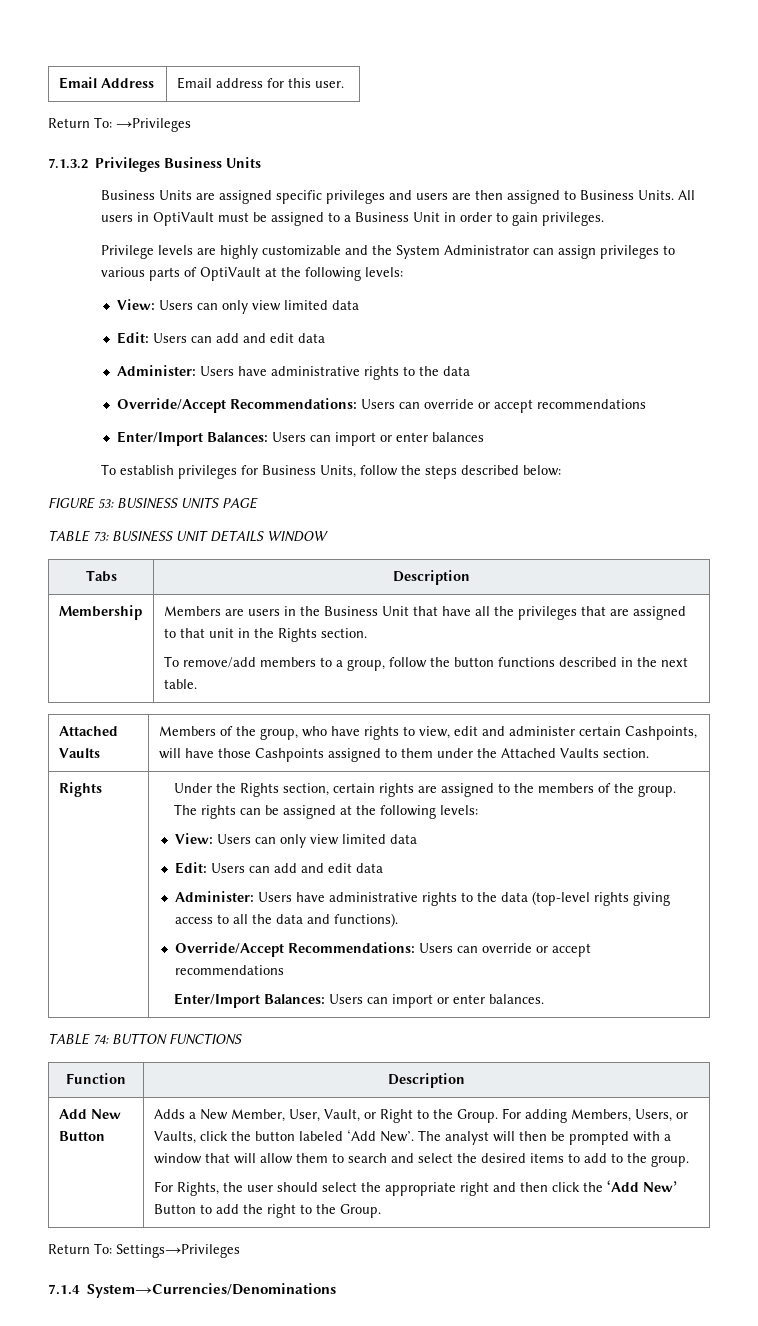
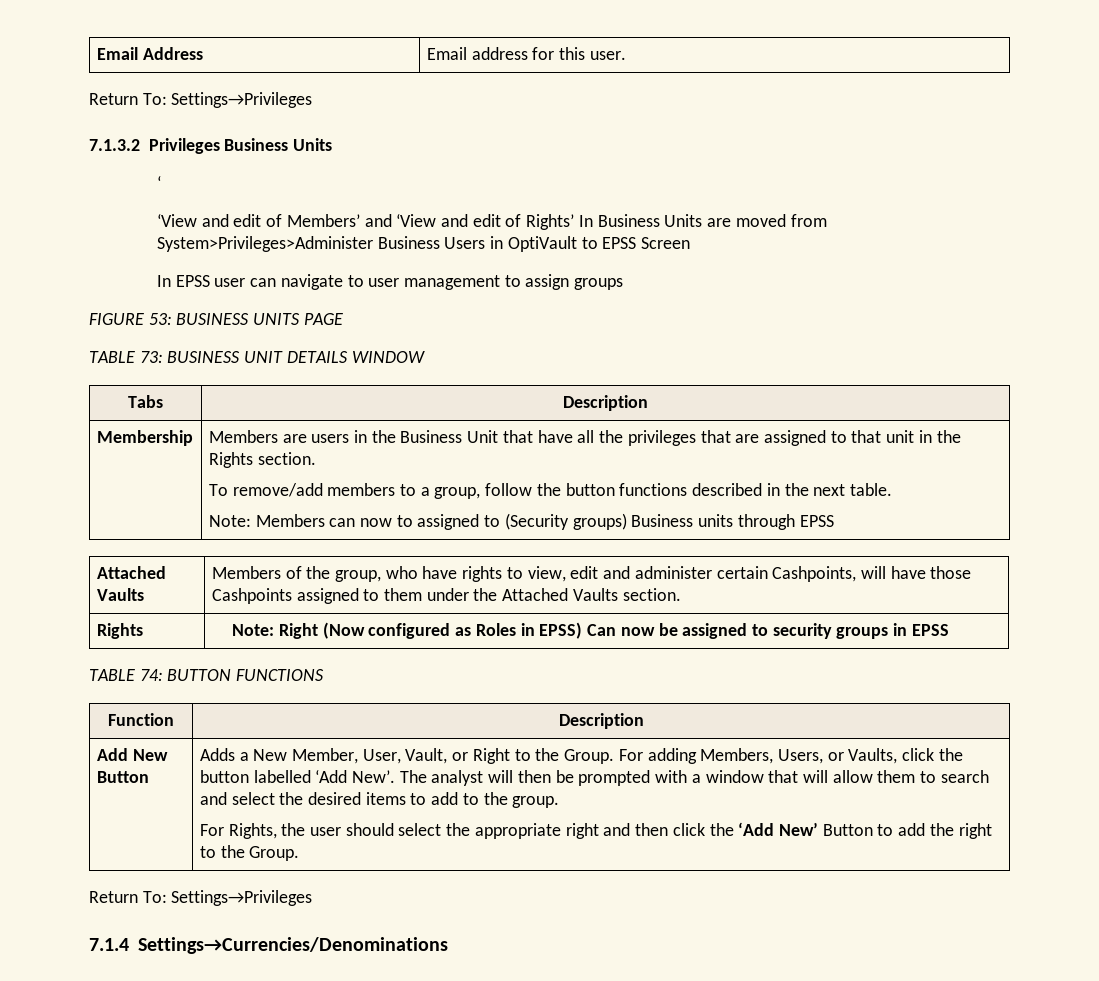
  Email Address | Email address for this user.
- Return To: →Privileges
+ Return To: Settings→Privileges
- Business Units are assigned specific privileges and users are then assigned to Business Units. All users in OptiVault must be assigned to a Business Unit in order to gain privileges.
- Privilege levels are highly customizable and the System Administrator can assign privileges to various parts of OptiVault at the following levels:
- View: Users can only view limited data
- Edit: Users can add and edit data
- Administer: Users have administrative rights to the data
- Override/Accept Recommendations: Users can override or accept recommendations
- Enter/Import Balances: Users can import or enter balances
- To establish privileges for Business Units, follow the steps described below:
+ ‘
+ ‘View and edit of Members’ and ‘View and edit of Rights’ In Business Units are moved from System>Privileges>Administer Business Users in OptiVault to EPSS Screen
+ In EPSS user can navigate to user management to assign groups
+ Note: Members can now to assigned to (Security groups) Business units through EPSS
- Under the Rights section, certain rights are assigned to the members of the group. The rights can be assigned at the following levels:
- View: Users can only view limited data
- Edit: Users can add and edit data
- Administer: Users have administrative rights to the data (top-level rights giving access to all the data and functions).
- Override/Accept Recommendations: Users can override or accept recommendations
- Enter/Import Balances: Users can import or enter balances.
+ Note: Right (Now configured as Roles in EPSS) Can now be assigned to security groups in EPSS
- For adding Members, Users, or Vaults, click the button labeled ‘Add New’.
+ For adding Members, Users, or Vaults, click the button labelled ‘Add New’.
- 7.1.4 System→Currencies/Denominations
+ 7.1.4 Settings→Currencies/Denominations

